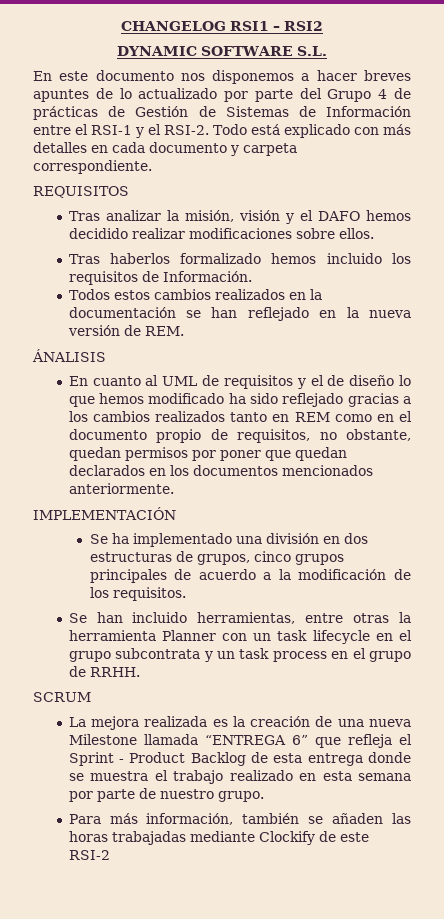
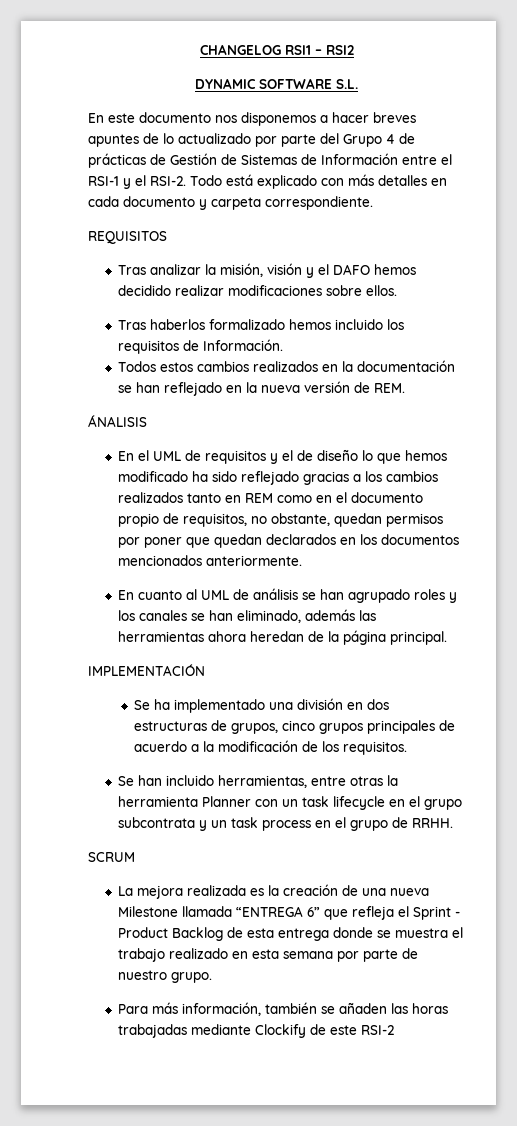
- En cuanto al UML de requisitos y el de diseño lo que hemos modificado ha sido reflejado gracias a los cambios realizados tanto en REM como en el documento propio de requisitos, no obstante, quedan permisos por poner que quedan declarados en los documentos mencionados anteriormente.
+ En el UML de requisitos y el de diseño lo que hemos modificado ha sido reflejado gracias a los cambios realizados tanto en REM como en el documento propio de requisitos, no obstante, quedan permisos por poner que quedan declarados en los documentos mencionados anteriormente.
+ En cuanto al UML de análisis se han agrupado roles y los canales se han eliminado, además las herramientas ahora heredan de la página principal.

